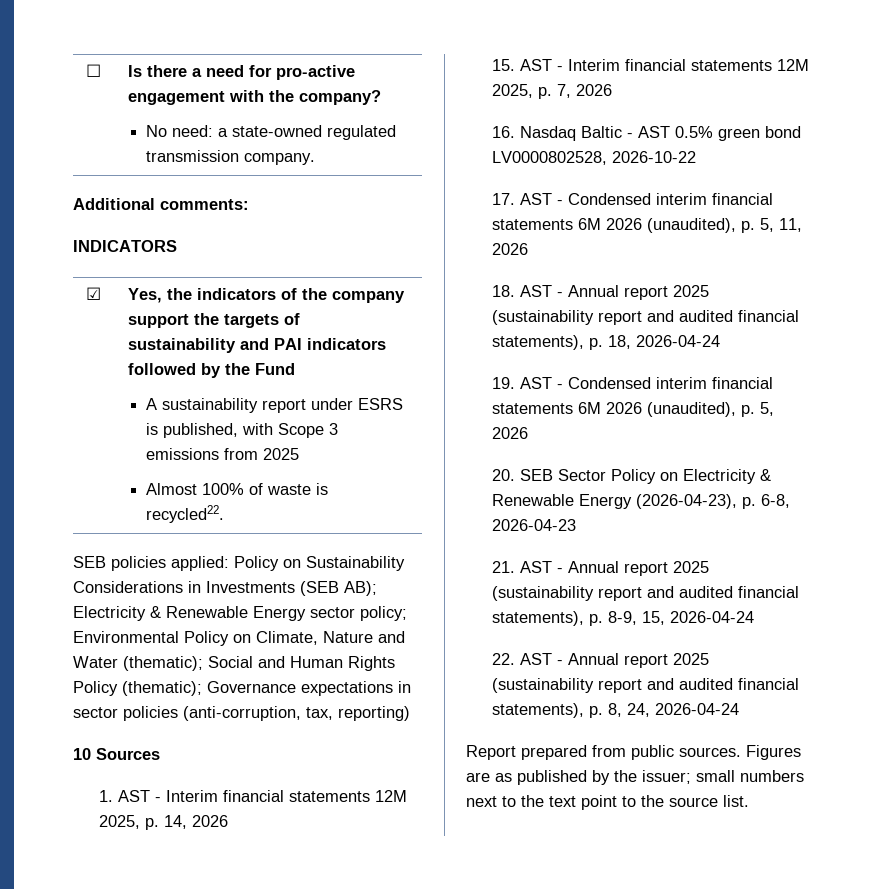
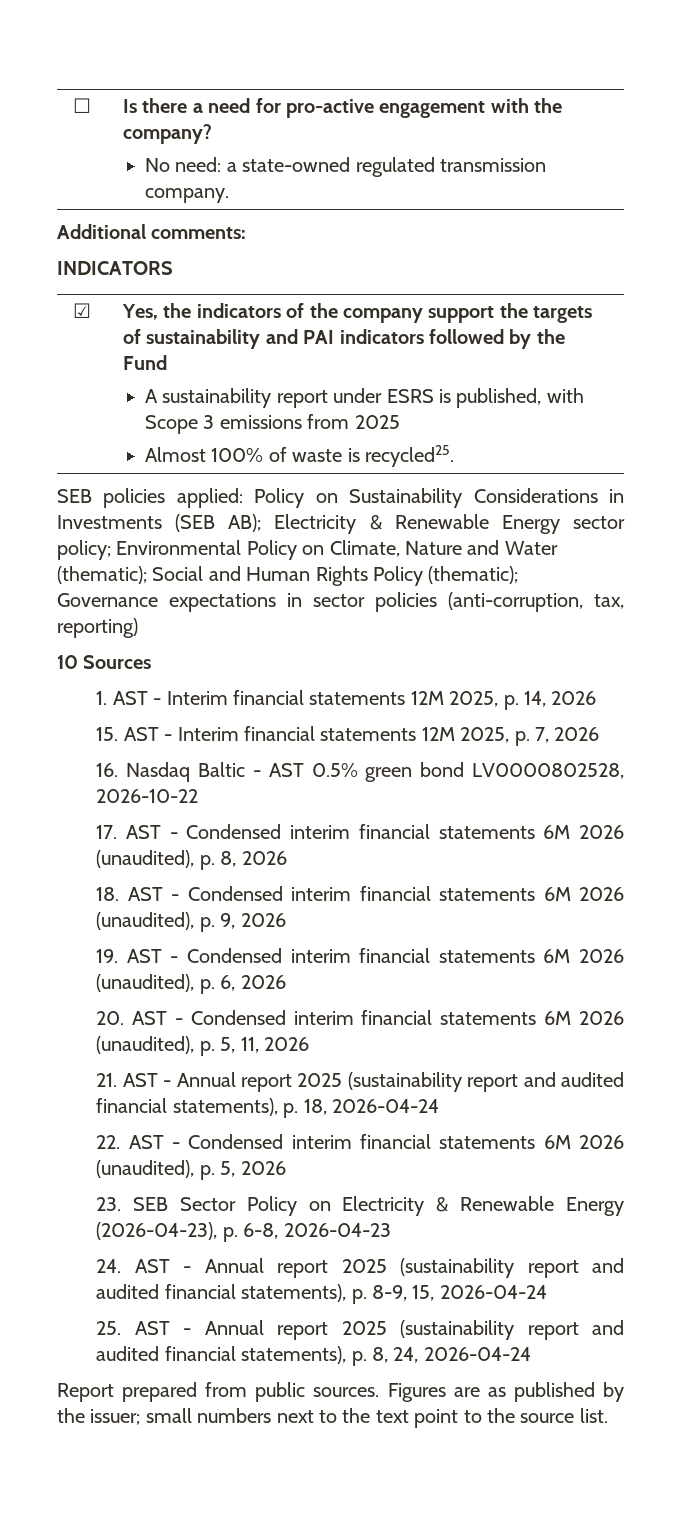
  ☑ | Yes, the indicators of the company support the targets of sustainability and PAI indicators followed by the Fund
  A sustainability report under ESRS is published, with Scope 3 emissions from 2025
- Almost 100% of waste is recycled22.
+ Almost 100% of waste is recycled25.
- 17. AST - Condensed interim financial statements 6M 2026 (unaudited), p. 5, 11, 2026
+ 17. AST - Condensed interim financial statements 6M 2026 (unaudited), p. 8, 2026
+ 18. AST - Condensed interim financial statements 6M 2026 (unaudited), p. 9, 2026
+ 19. AST - Condensed interim financial statements 6M 2026 (unaudited), p. 6, 2026
+ 20. AST - Condensed interim financial statements 6M 2026 (unaudited), p. 5, 11, 2026
- 18. AST - Annual report 2025 (sustainability report and audited financial statements), p. 18, 2026-04-24
+ 21. AST - Annual report 2025 (sustainability report and audited financial statements), p. 18, 2026-04-24
- 19. AST - Condensed interim financial statements 6M 2026 (unaudited), p. 5, 2026
+ 22. AST - Condensed interim financial statements 6M 2026 (unaudited), p. 5, 2026
- 20. SEB Sector Policy on Electricity & Renewable Energy (2026-04-23), p. 6-8, 2026-04-23
+ 23. SEB Sector Policy on Electricity & Renewable Energy (2026-04-23), p. 6-8, 2026-04-23
- 21. AST - Annual report 2025 (sustainability report and audited financial statements), p. 8-9, 15, 2026-04-24
+ 24. AST - Annual report 2025 (sustainability report and audited financial statements), p. 8-9, 15, 2026-04-24
- 22. AST - Annual report 2025 (sustainability report and audited financial statements), p. 8, 24, 2026-04-24
+ 25. AST - Annual report 2025 (sustainability report and audited financial statements), p. 8, 24, 2026-04-24

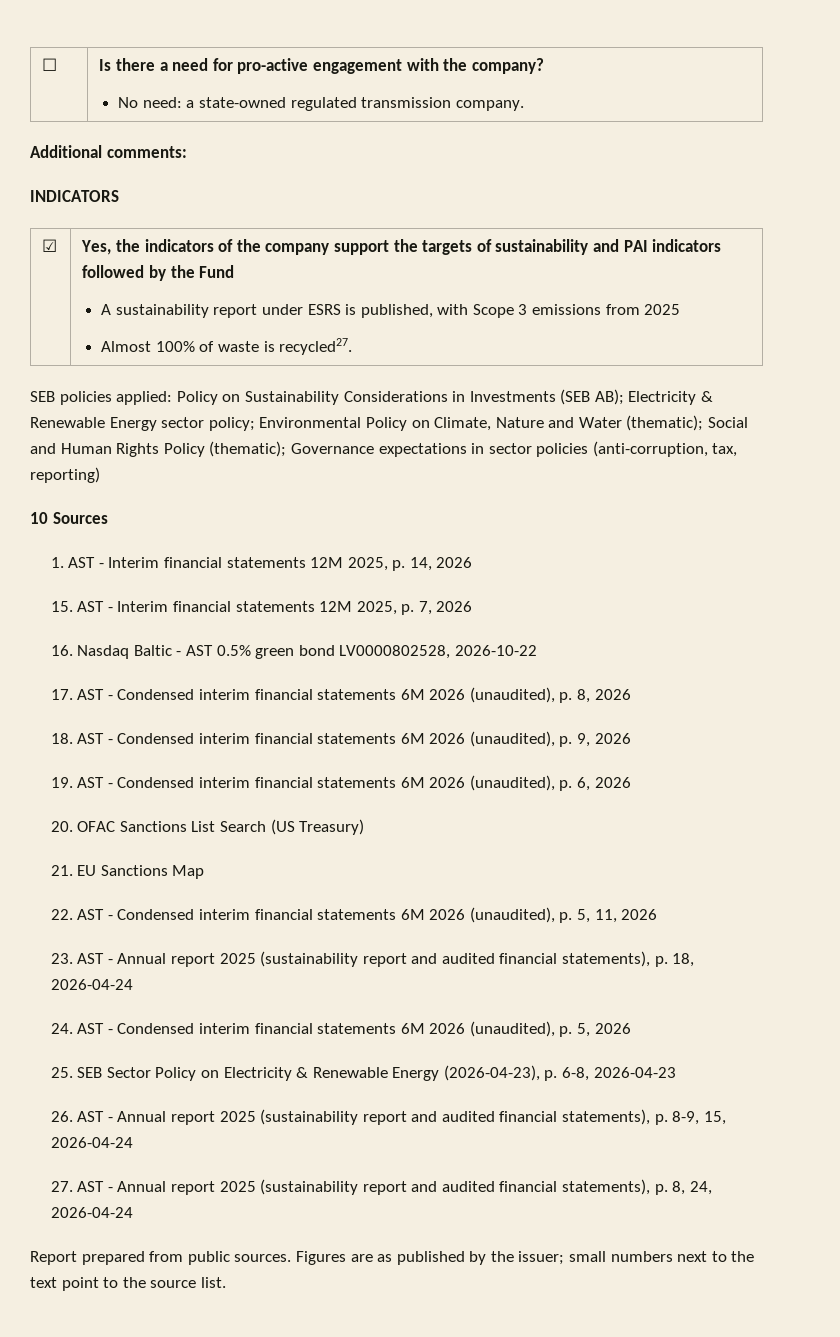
  ☑ | Yes, the indicators of the company support the targets of sustainability and PAI indicators followed by the Fund
  A sustainability report under ESRS is published, with Scope 3 emissions from 2025
- Almost 100% of waste is recycled25.
+ Almost 100% of waste is recycled27.
- 20. AST - Condensed interim financial statements 6M 2026 (unaudited), p. 5, 11, 2026
+ 20. OFAC Sanctions List Search (US Treasury)
+ 21. EU Sanctions Map
+ 22. AST - Condensed interim financial statements 6M 2026 (unaudited), p. 5, 11, 2026
- 21. AST - Annual report 2025 (sustainability report and audited financial statements), p. 18, 2026-04-24
+ 23. AST - Annual report 2025 (sustainability report and audited financial statements), p. 18, 2026-04-24
- 22. AST - Condensed interim financial statements 6M 2026 (unaudited), p. 5, 2026
+ 24. AST - Condensed interim financial statements 6M 2026 (unaudited), p. 5, 2026
- 23. SEB Sector Policy on Electricity & Renewable Energy (2026-04-23), p. 6-8, 2026-04-23
+ 25. SEB Sector Policy on Electricity & Renewable Energy (2026-04-23), p. 6-8, 2026-04-23
- 24. AST - Annual report 2025 (sustainability report and audited financial statements), p. 8-9, 15, 2026-04-24
+ 26. AST - Annual report 2025 (sustainability report and audited financial statements), p. 8-9, 15, 2026-04-24
- 25. AST - Annual report 2025 (sustainability report and audited financial statements), p. 8, 24, 2026-04-24
+ 27. AST - Annual report 2025 (sustainability report and audited financial statements), p. 8, 24, 2026-04-24

